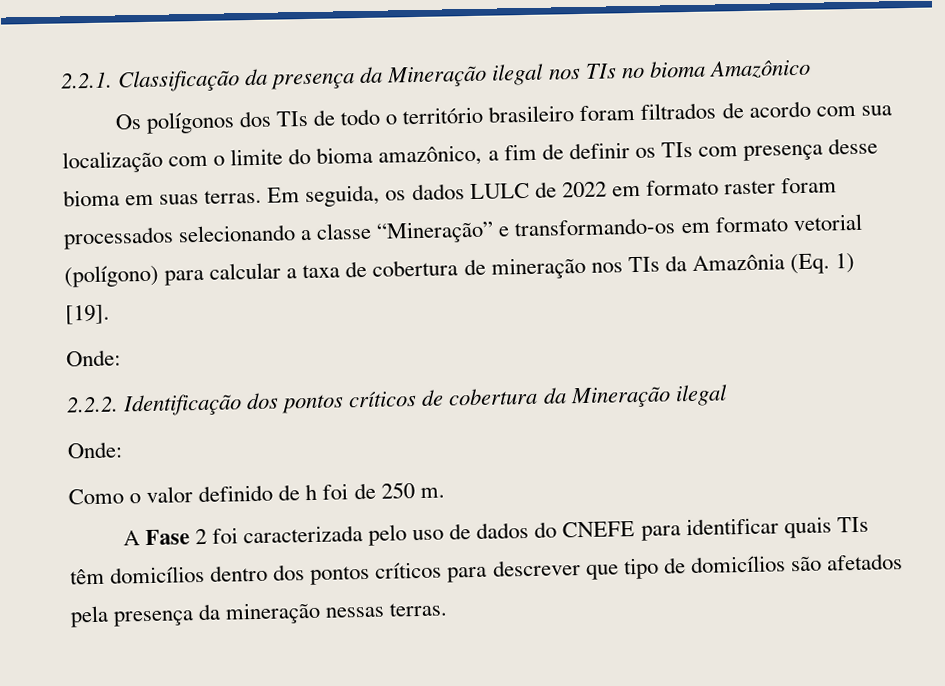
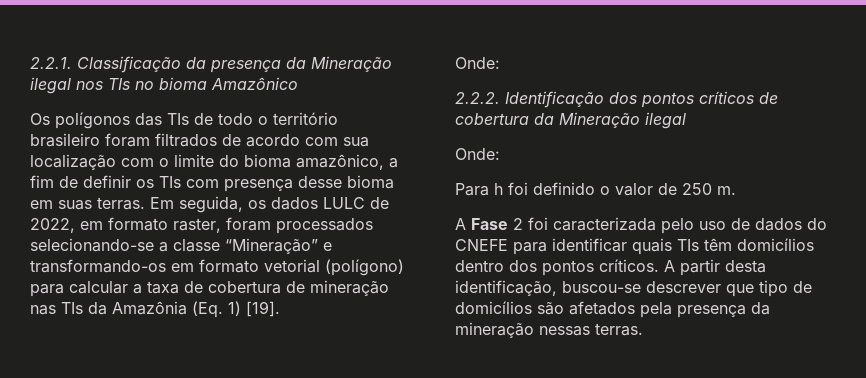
- Os polígonos dos TIs de todo o território brasileiro foram filtrados de acordo com sua localização com o limite do bioma amazônico, a fim de definir os TIs com presença desse bioma em suas terras.
+ Os polígonos das TIs de todo o território brasileiro foram filtrados de acordo com sua localização com o limite do bioma amazônico, a fim de definir os TIs com presença desse bioma em suas terras.
- Em seguida, os dados LULC de 2022 em formato raster foram processados selecionando a classe “Mineração” e transformando-os em formato vetorial (polígono) para calcular a taxa de cobertura de mineração nos TIs da Amazônia (Eq. 1) [19].
+ Em seguida, os dados LULC de 2022, em formato raster, foram processados selecionando-se a classe “Mineração” e transformando-os em formato vetorial (polígono) para calcular a taxa de cobertura de mineração nas TIs da Amazônia (Eq. 1) [19].
- Como o valor definido de h foi de 250 m.
+ Para h foi definido o valor de 250 m.
- A Fase 2 foi caracterizada pelo uso de dados do CNEFE para identificar quais TIs têm domicílios dentro dos pontos críticos para descrever que tipo de domicílios são afetados pela presença da mineração nessas terras.
+ A Fase 2 foi caracterizada pelo uso de dados do CNEFE para identificar quais TIs têm domicílios dentro dos pontos críticos. A partir desta identificação, buscou-se descrever que tipo de domicílios são afetados pela presença da mineração nessas terras.

